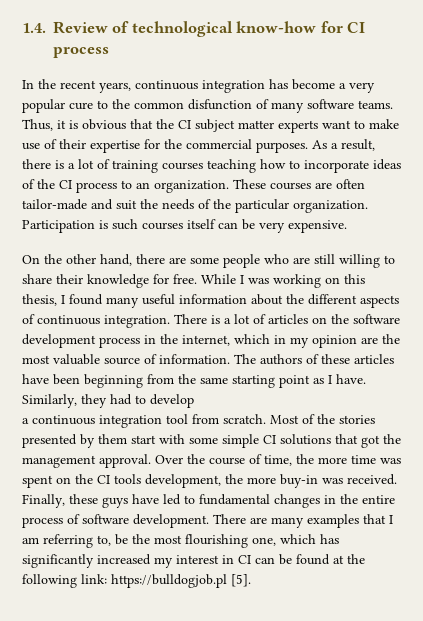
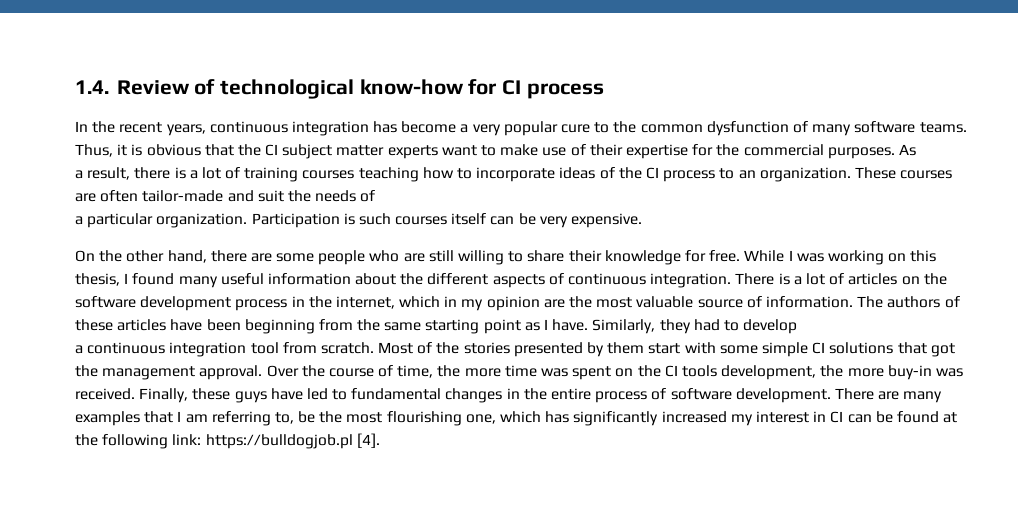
- In the recent years, continuous integration has become a very popular cure to the common disfunction of many software teams.
+ In the recent years, continuous integration has become a very popular cure to the common dysfunction of many software teams.
- As a result, there is a lot of training courses teaching how to incorporate ideas of the CI process to an organization.
+ As
+ a result, there is a lot of training courses teaching how to incorporate ideas of the CI process to an organization.
- These courses are often tailor-made and suit the needs of the particular organization.
+ These courses are often tailor-made and suit the needs of
+ a particular organization.
- There are many examples that I am referring to, be the most flourishing one, which has significantly increased my interest in CI can be found at the following link: https://bulldogjob.pl [5].
+ There are many examples that I am referring to, be the most flourishing one, which has significantly increased my interest in CI can be found at the following link: https://bulldogjob.pl [4].

